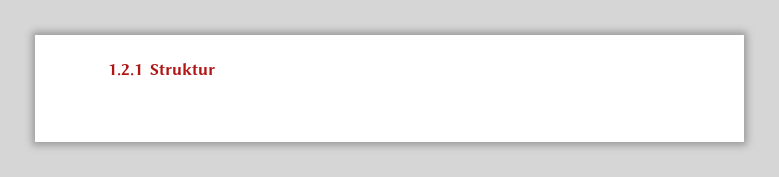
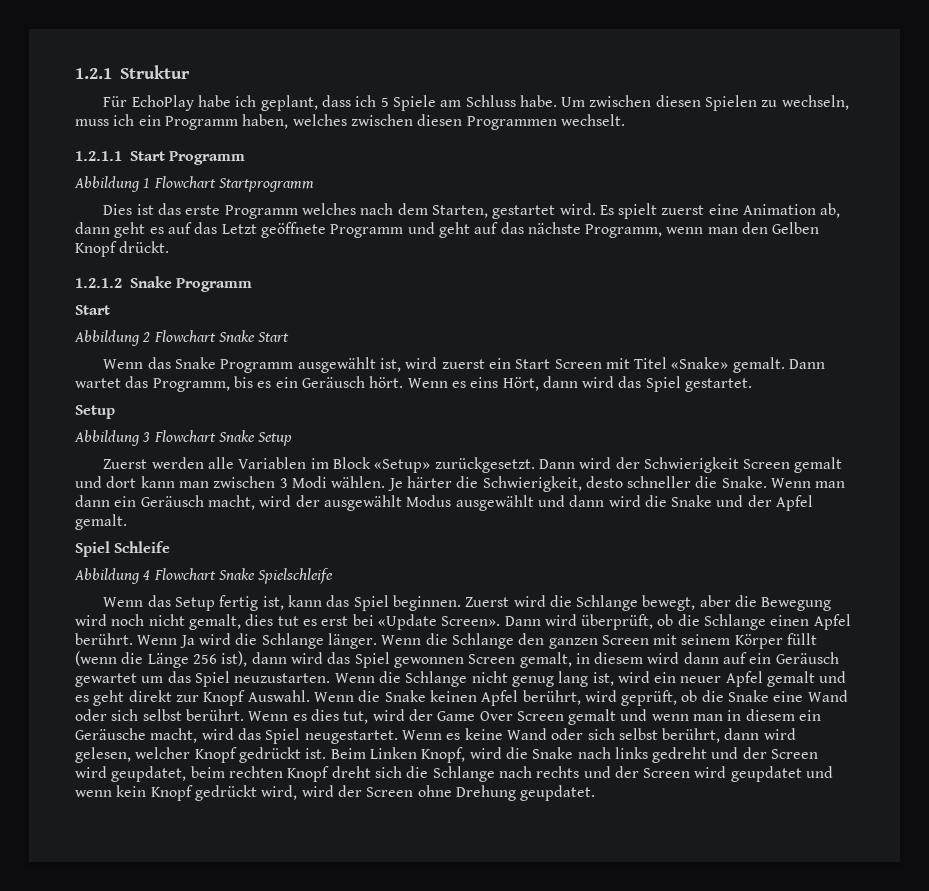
+ Für EchoPlay habe ich geplant, dass ich 5 Spiele am Schluss habe. Um zwischen diesen Spielen zu wechseln, muss ich ein Programm haben, welches zwischen diesen Programmen wechselt.
+ 1.2.1.1 Start Programm
+ Abbildung 1 Flowchart Startprogramm
+ Dies ist das erste Programm welches nach dem Starten, gestartet wird. Es spielt zuerst eine Animation ab, dann geht es auf das Letzt geöffnete Programm und geht auf das nächste Programm, wenn man den Gelben Knopf drückt.
+ 1.2.1.2 Snake Programm
+ Start
+ Abbildung 2 Flowchart Snake Start
+ Wenn das Snake Programm ausgewählt ist, wird zuerst ein Start Screen mit Titel «Snake» gemalt. Dann wartet das Programm, bis es ein Geräusch hört. Wenn es eins Hört, dann wird das Spiel gestartet.
+ Setup
+ Abbildung 3 Flowchart Snake Setup
+ Zuerst werden alle Variablen im Block «Setup» zurückgesetzt. Dann wird der Schwierigkeit Screen gemalt und dort kann man zwischen 3 Modi wählen. Je härter die Schwierigkeit, desto schneller die Snake. Wenn man dann ein Geräusch macht, wird der ausgewählt Modus ausgewählt und dann wird die Snake und der Apfel gemalt.
+ Spiel Schleife
+ Abbildung 4 Flowchart Snake Spielschleife
+ Wenn das Setup fertig ist, kann das Spiel beginnen. Zuerst wird die Schlange bewegt, aber die Bewegung wird noch nicht gemalt, dies tut es erst bei «Update Screen». Dann wird überprüft, ob die Schlange einen Apfel berührt. Wenn Ja wird die Schlange länger. Wenn die Schlange den ganzen Screen mit seinem Körper füllt (wenn die Länge 256 ist), dann wird das Spiel gewonnen Screen gemalt, in diesem wird dann auf ein Geräusch gewartet um das Spiel neuzustarten. Wenn die Schlange nicht genug lang ist, wird ein neuer Apfel gemalt und es geht direkt zur Knopf Auswahl. Wenn die Snake keinen Apfel berührt, wird geprüft, ob die Snake eine Wand oder sich selbst berührt. Wenn es dies tut, wird der Game Over Screen gemalt und wenn man in diesem ein Geräusche macht, wird das Spiel neugestartet. Wenn es keine Wand oder sich selbst berührt, dann wird gelesen, welcher Knopf gedrückt ist. Beim Linken Knopf, wird die Snake nach links gedreht und der Screen wird geupdatet, beim rechten Knopf dreht sich die Schlange nach rechts und der Screen wird geupdatet und wenn kein Knopf gedrückt wird, wird der Screen ohne Drehung geupdatet.

